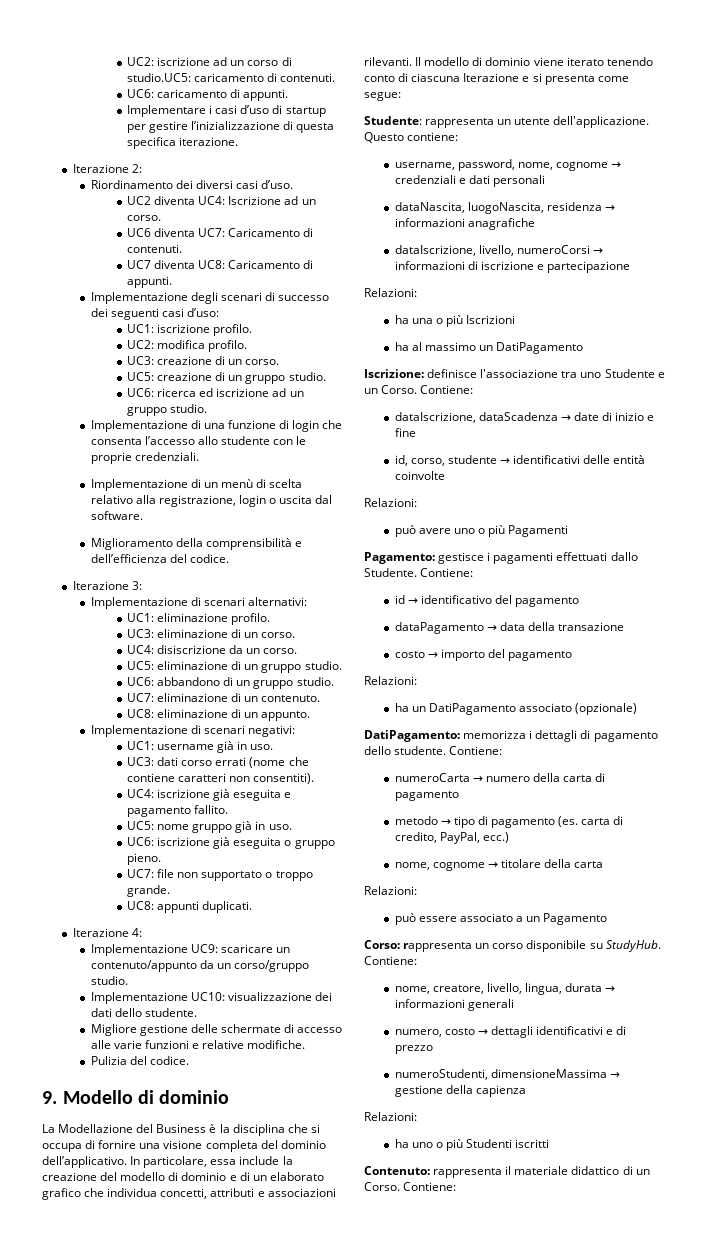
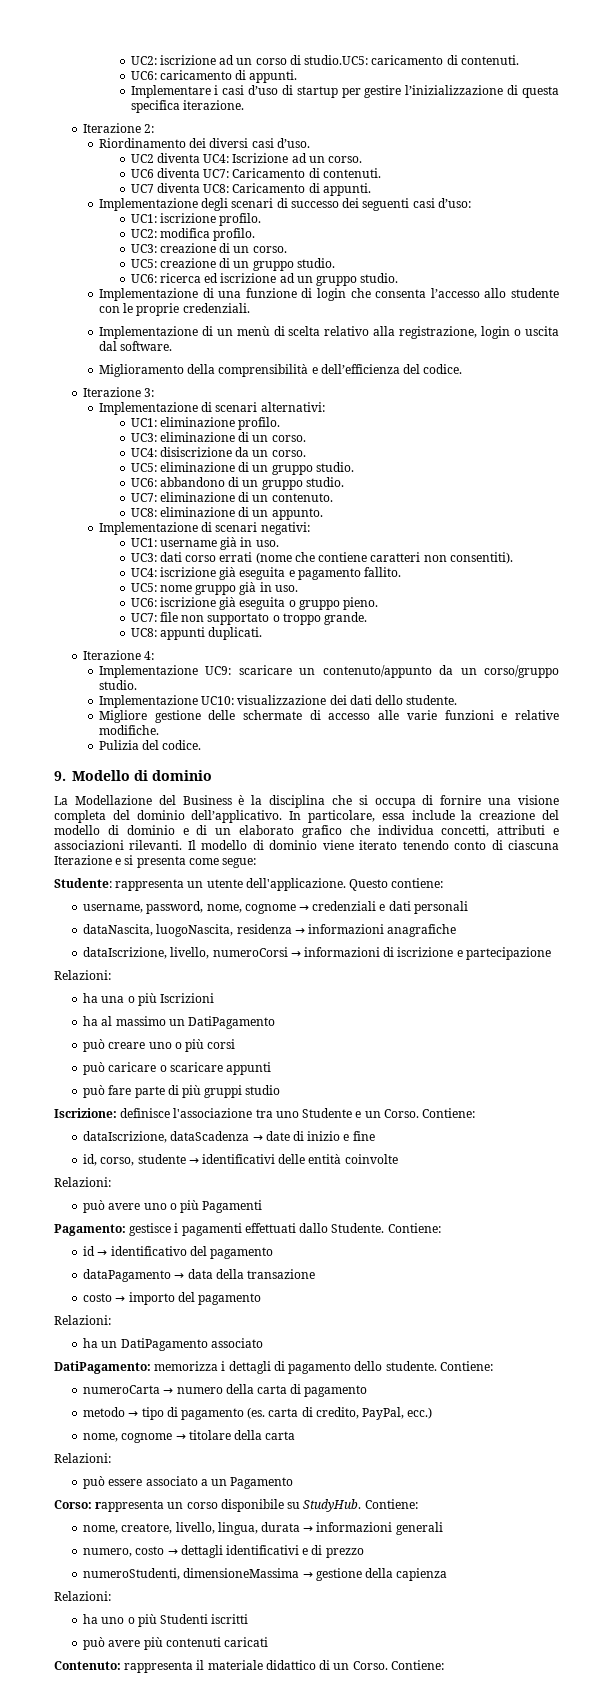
+ può creare uno o più corsi
+ può caricare o scaricare appunti
+ può fare parte di più gruppi studio
- ha un DatiPagamento associato (opzionale)
+ ha un DatiPagamento associato
+ può avere più contenuti caricati

